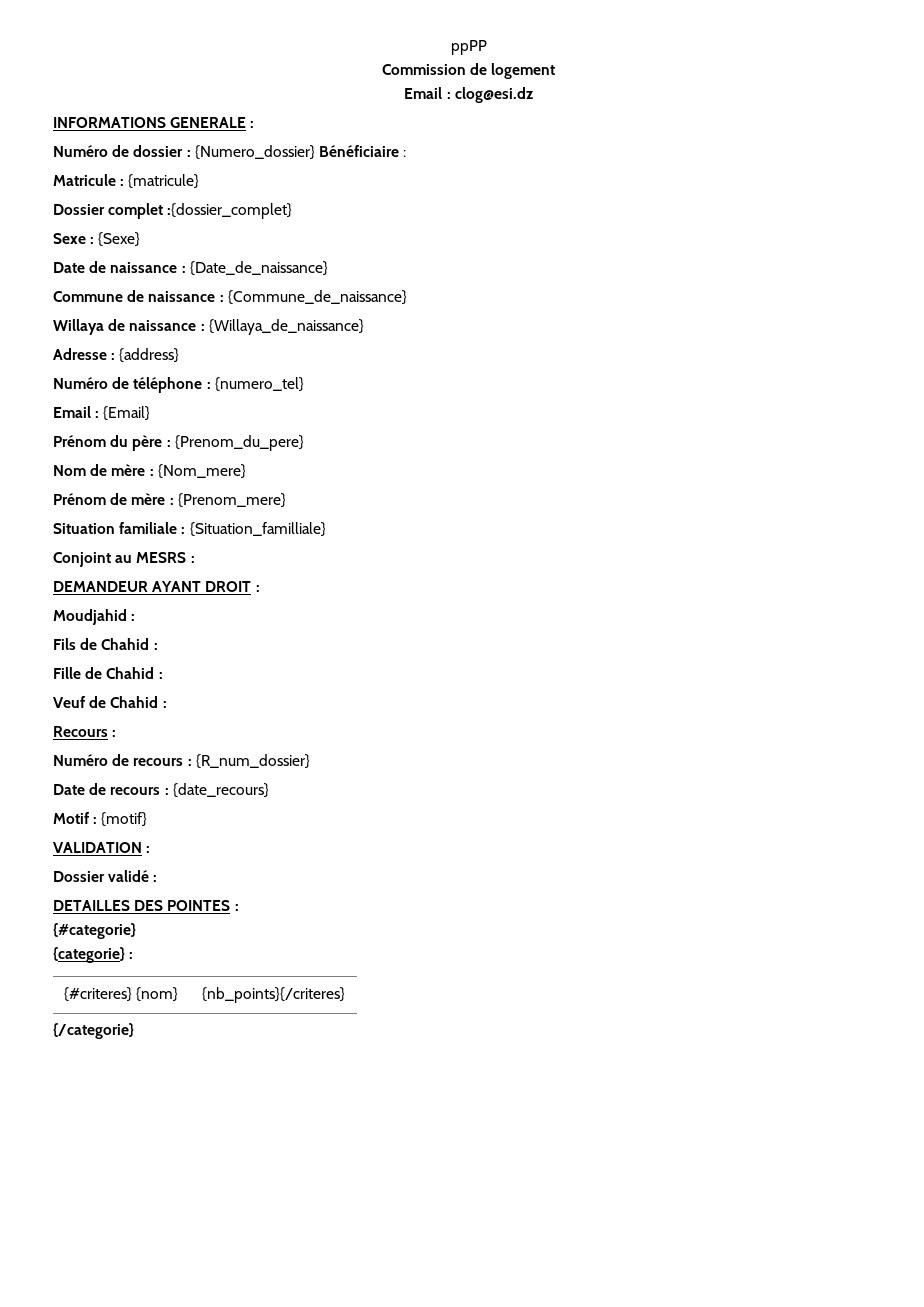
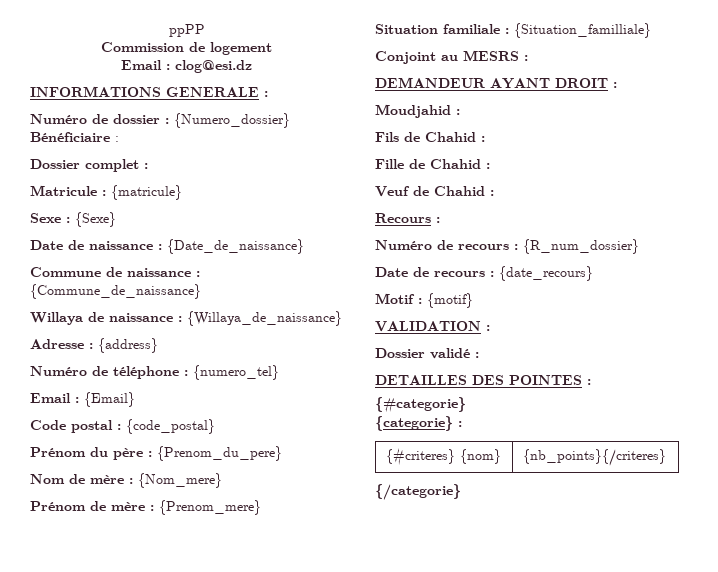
+ Dossier complet :
- Dossier complet :{dossier_complet}
+ Code postal : {code_postal}

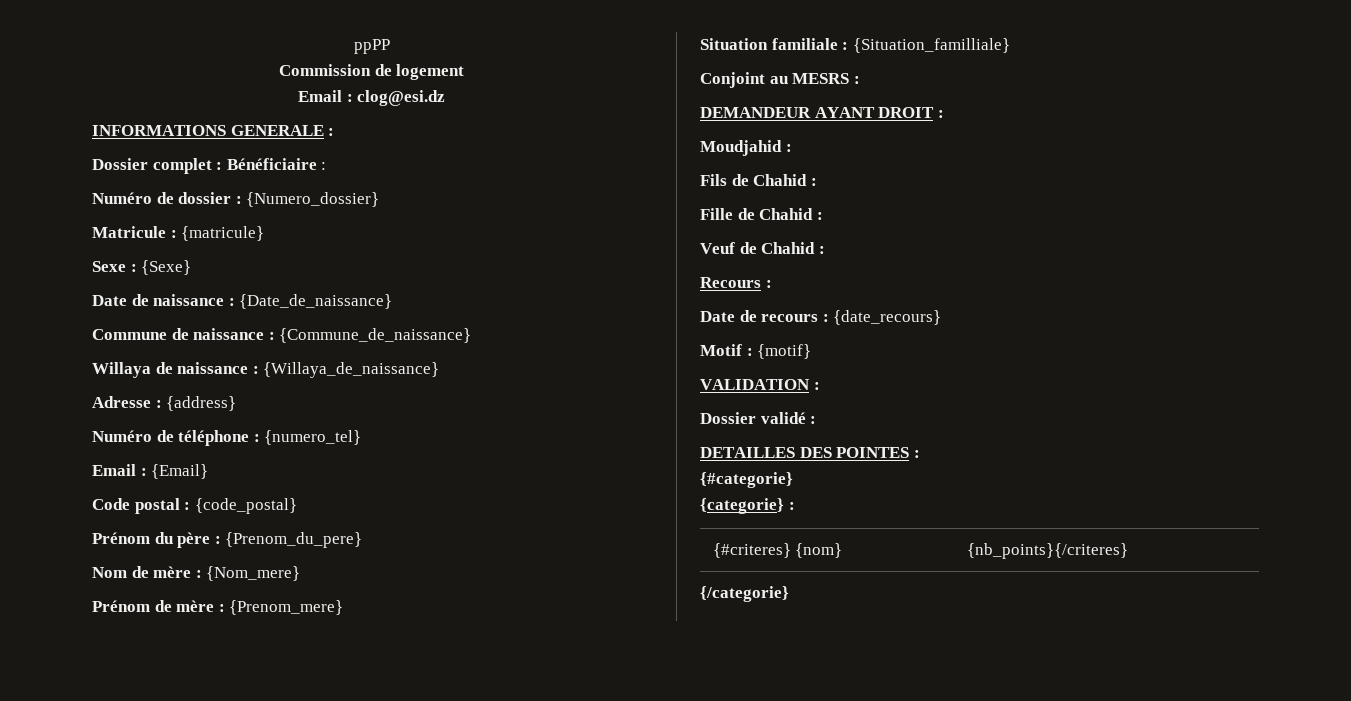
+ Dossier complet : Bénéficiaire :
- Numéro de dossier : {Numero_dossier} Bénéficiaire :
- Dossier complet :
+ Numéro de dossier : {Numero_dossier}
- Numéro de recours : {R_num_dossier}

